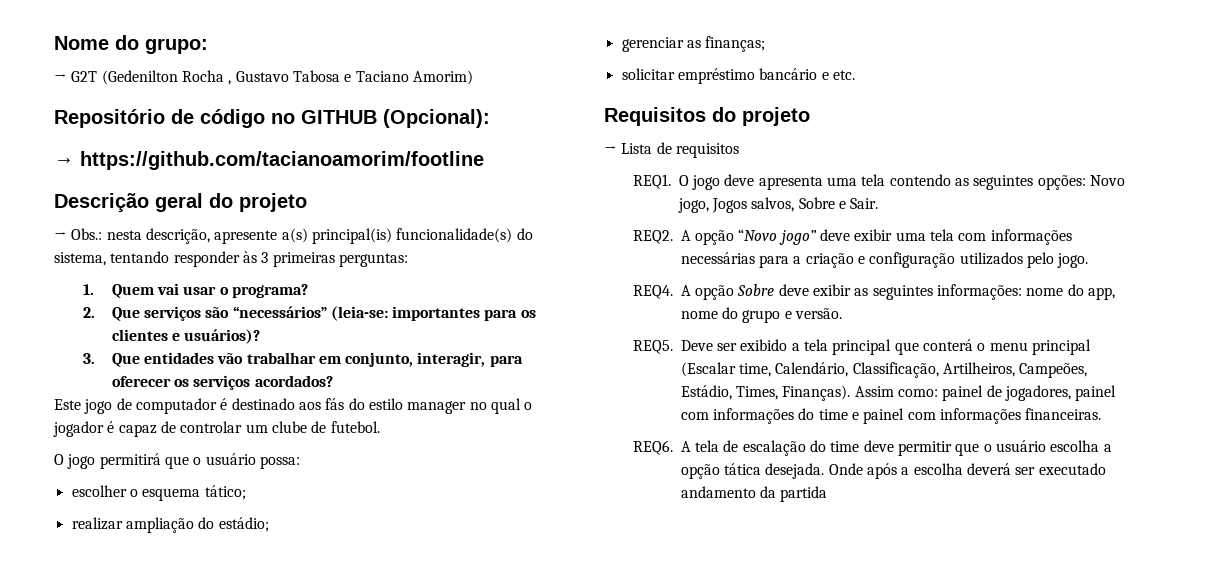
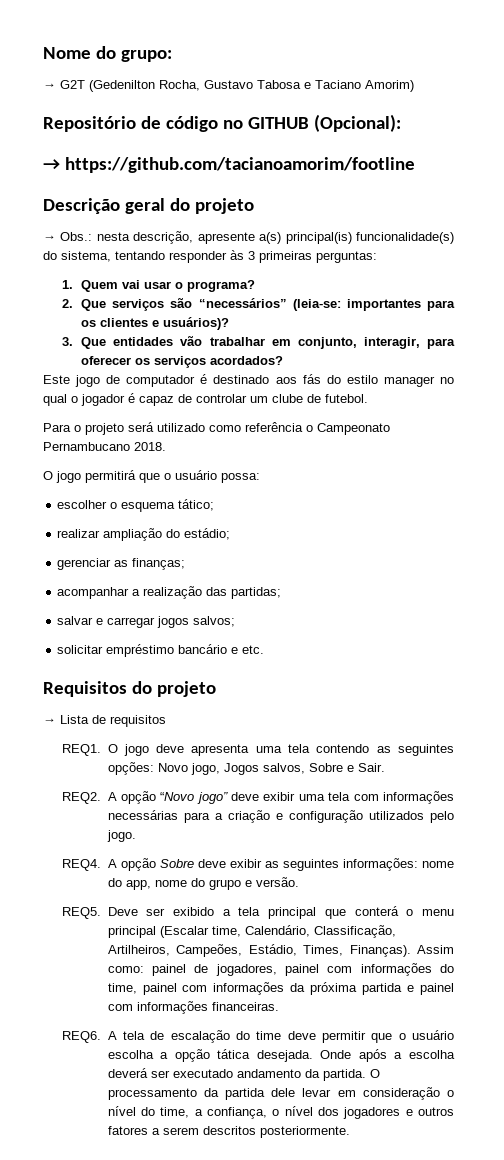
- → G2T (Gedenilton Rocha , Gustavo Tabosa e Taciano Amorim)
+ → G2T (Gedenilton Rocha, Gustavo Tabosa e Taciano Amorim)
+ Para o projeto será utilizado como referência o Campeonato Pernambucano 2018.
+ acompanhar a realização das partidas;
+ salvar e carregar jogos salvos;
- Assim como: painel de jogadores, painel com informações do time e painel com informações financeiras.
+ Assim como: painel de jogadores, painel com informações do time, painel com informações da próxima partida e painel com informações financeiras.
- Onde após a escolha deverá ser executado andamento da partida
+ Onde após a escolha deverá ser executado andamento da partida. O processamento da partida dele levar em consideração o nível do time, a confiança, o nível dos jogadores e outros fatores a serem descritos posteriormente.

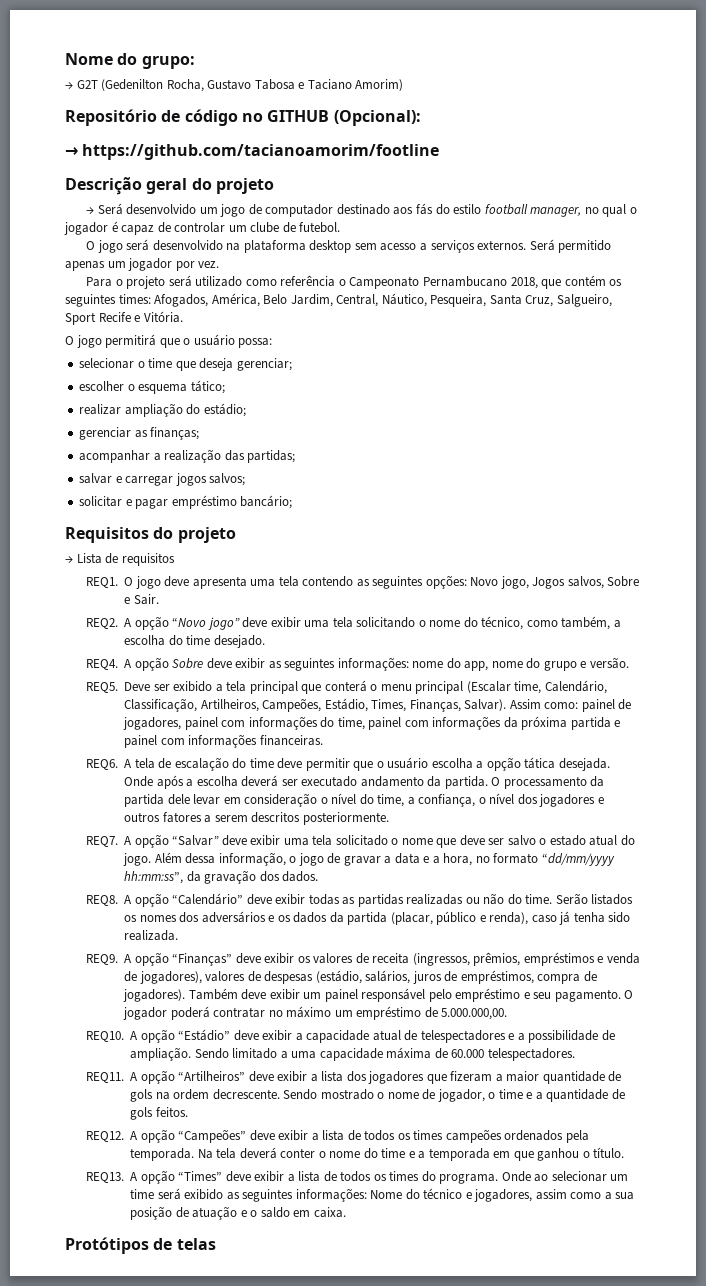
- → Obs.: nesta descrição, apresente a(s) principal(is) funcionalidade(s) do sistema, tentando responder às 3 primeiras perguntas:
- 1. Quem vai usar o programa?
- 2. Que serviços são “necessários” (leia-se: importantes para os clientes e usuários)?
- 3. Que entidades vão trabalhar em conjunto, interagir, para oferecer os serviços acordados?
- Este jogo de computador é destinado aos fás do estilo manager no qual o jogador é capaz de controlar um clube de futebol.
+ → Será desenvolvido um jogo de computador destinado aos fás do estilo football manager, no qual o jogador é capaz de controlar um clube de futebol.
+ O jogo será desenvolvido na plataforma desktop sem acesso a serviços externos. Será permitido apenas um jogador por vez.
- Para o projeto será utilizado como referência o Campeonato Pernambucano 2018.
+ Para o projeto será utilizado como referência o Campeonato Pernambucano 2018, que contém os seguintes times: Afogados, América, Belo Jardim, Central, Náutico, Pesqueira, Santa Cruz, Salgueiro, Sport Recife e Vitória.
+ selecionar o time que deseja gerenciar;
- solicitar empréstimo bancário e etc.
+ solicitar e pagar empréstimo bancário;
- A opção “Novo jogo” deve exibir uma tela com informações necessárias para a criação e configuração utilizados pelo jogo.
+ A opção “Novo jogo” deve exibir uma tela solicitando o nome do técnico, como também, a escolha do time desejado.
- Deve ser exibido a tela principal que conterá o menu principal (Escalar time, Calendário, Classificação, Artilheiros, Campeões, Estádio, Times, Finanças).
+ Deve ser exibido a tela principal que conterá o menu principal (Escalar time, Calendário, Classificação, Artilheiros, Campeões, Estádio, Times, Finanças, Salvar).
+ REQ7. A opção “Salvar” deve exibir uma tela solicitado o nome que deve ser salvo o estado atual do jogo. Além dessa informação, o jogo de gravar a data e a hora, no formato “dd/mm/yyyy hh:mm:ss”, da gravação dos dados.
+ REQ8. A opção “Calendário” deve exibir todas as partidas realizadas ou não do time. Serão listados os nomes dos adversários e os dados da partida (placar, público e renda), caso já tenha sido realizada.
+ REQ9. A opção “Finanças” deve exibir os valores de receita (ingressos, prêmios, empréstimos e venda de jogadores), valores de despesas (estádio, salários, juros de empréstimos, compra de jogadores). Também deve exibir um painel responsável pelo empréstimo e seu pagamento. O jogador poderá contratar no máximo um empréstimo de 5.000.000,00.
+ REQ10. A opção “Estádio” deve exibir a capacidade atual de telespectadores e a possibilidade de ampliação. Sendo limitado a uma capacidade máxima de 60.000 telespectadores.
+ REQ11. A opção “Artilheiros” deve exibir a lista dos jogadores que fizeram a maior quantidade de gols na ordem decrescente. Sendo mostrado o nome de jogador, o time e a quantidade de gols feitos.
+ REQ12. A opção “Campeões” deve exibir a lista de todos os times campeões ordenados pela temporada. Na tela deverá conter o nome do time e a temporada em que ganhou o título.
+ REQ13. A opção “Times” deve exibir a lista de todos os times do programa. Onde ao selecionar um time será exibido as seguintes informações: Nome do técnico e jogadores, assim como a sua posição de atuação e o saldo em caixa.
+ Protótipos de telas

